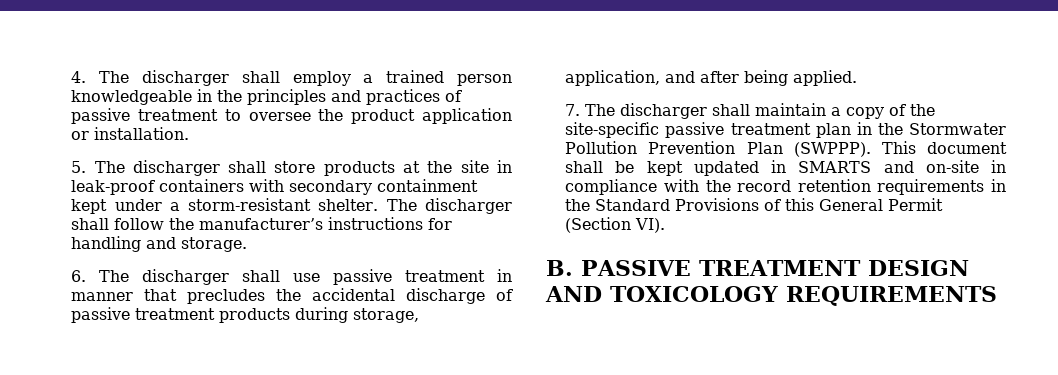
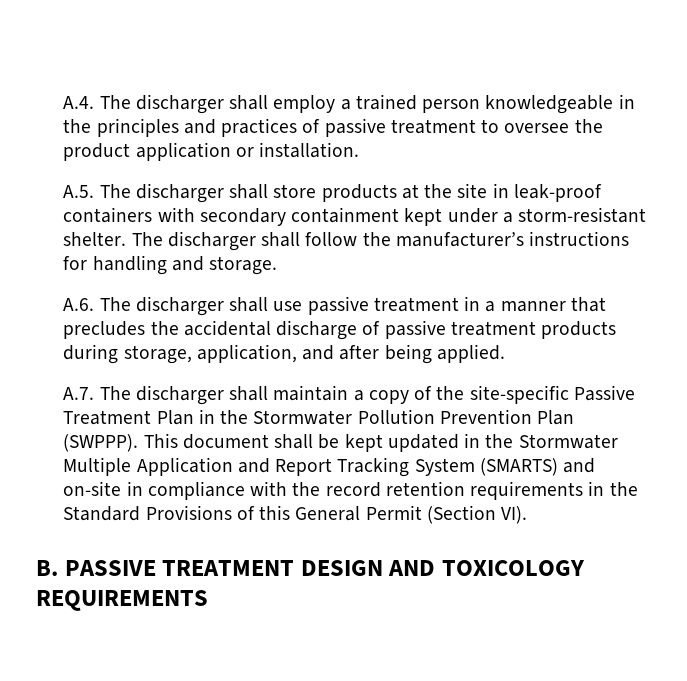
- 4. The discharger shall employ a trained person knowledgeable in the principles and practices of passive treatment to oversee the product application or installation.
+ A.4. The discharger shall employ a trained person knowledgeable in the principles and practices of passive treatment to oversee the product application or installation.
- 5. The discharger shall store products at the site in leak-proof containers with secondary containment kept under a storm-resistant shelter.
+ A.5. The discharger shall store products at the site in leak-proof containers with secondary containment kept under a storm-resistant shelter.
- 6. The discharger shall use passive treatment in manner that precludes the accidental discharge of passive treatment products during storage, application, and after being applied.
+ A.6. The discharger shall use passive treatment in a manner that precludes the accidental discharge of passive treatment products during storage, application, and after being applied.
- 7. The discharger shall maintain a copy of the site-specific passive treatment plan in the Stormwater Pollution Prevention Plan (SWPPP).
+ A.7. The discharger shall maintain a copy of the site-specific Passive Treatment Plan in the Stormwater Pollution Prevention Plan (SWPPP).
- This document shall be kept updated in SMARTS and on-site in compliance with the record retention requirements in the Standard Provisions of this General Permit (Section VI).
+ This document shall be kept updated in the Stormwater Multiple Application and Report Tracking System (SMARTS) and on-site in compliance with the record retention requirements in the Standard Provisions of this General Permit (Section VI).

